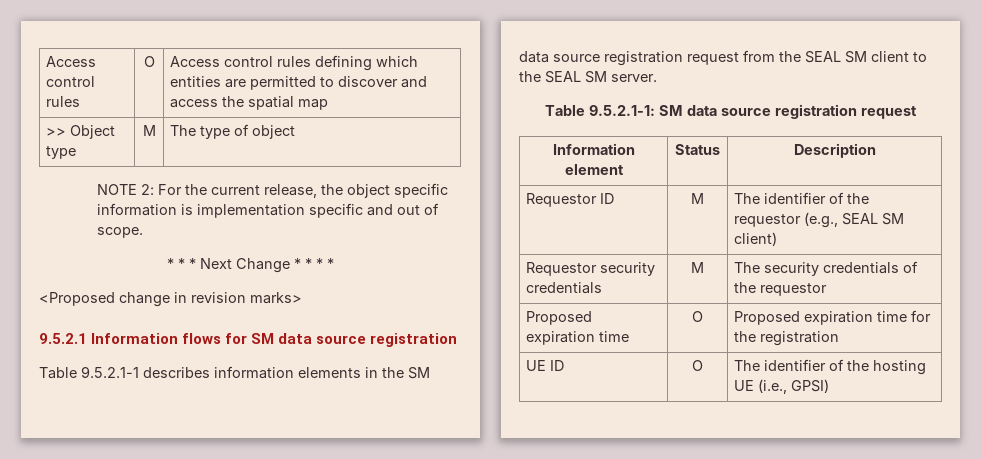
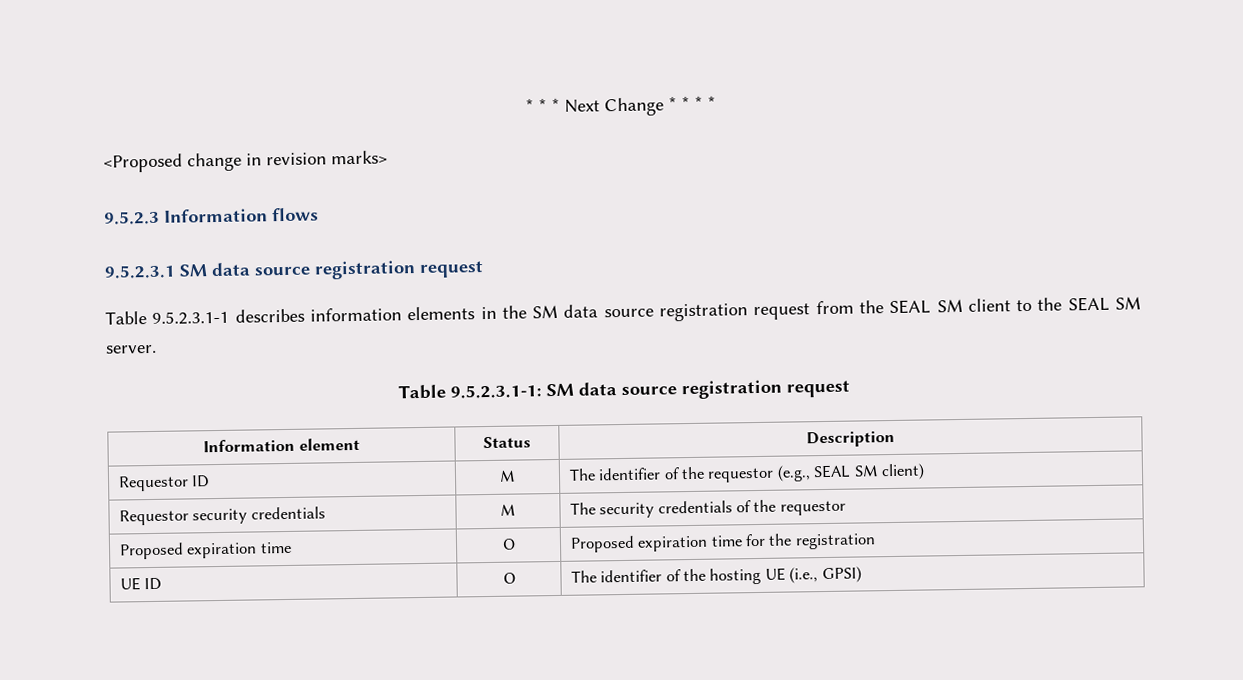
- Access control rules | O | Access control rules defining which entities are permitted to discover and access the spatial map
- >> Object type | M | The type of object
- NOTE 2: For the current release, the object specific information is implementation specific and out of scope.
- 9.5.2.1 Information flows for SM data source registration
- Table 9.5.2.1-1 describes information elements in the SM data source registration request from the SEAL SM client to the SEAL SM server.
+ 9.5.2.3 Information flows
+ 9.5.2.3.1 SM data source registration request
+ Table 9.5.2.3.1-1 describes information elements in the SM data source registration request from the SEAL SM client to the SEAL SM server.
- Table 9.5.2.1-1: SM data source registration request
+ Table 9.5.2.3.1-1: SM data source registration request

